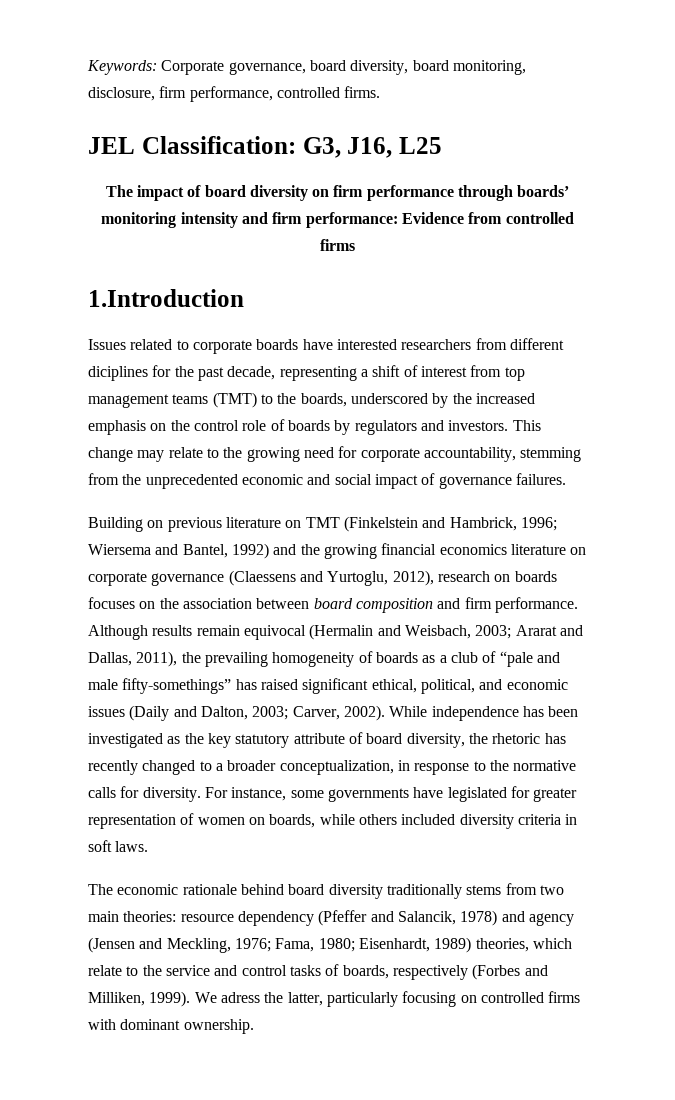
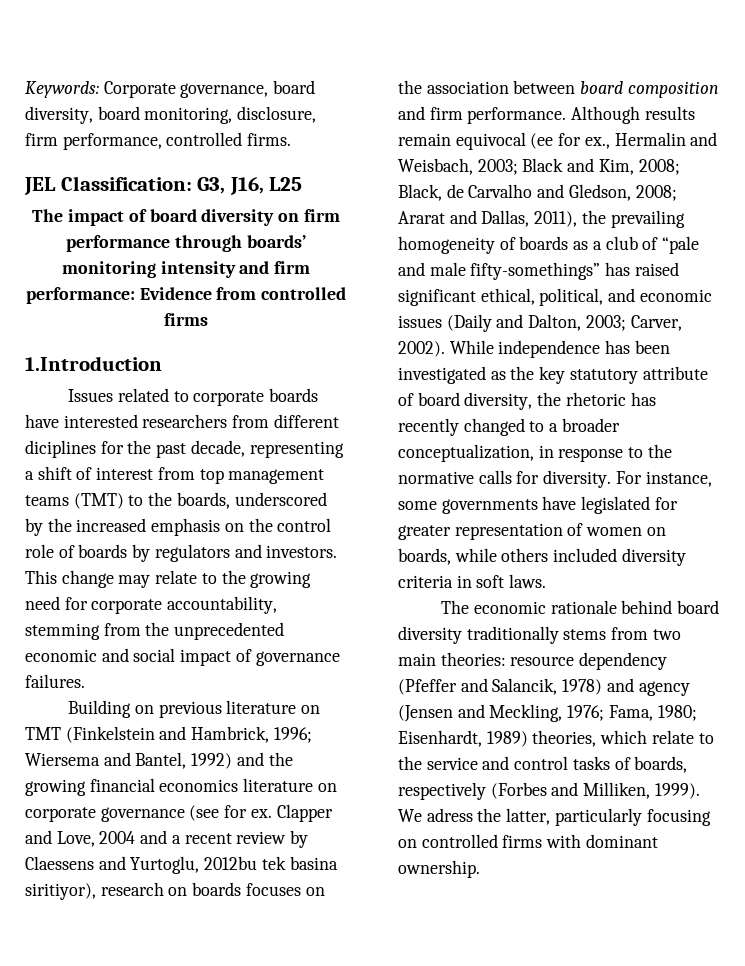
- Building on previous literature on TMT (Finkelstein and Hambrick, 1996; Wiersema and Bantel, 1992) and the growing financial economics literature on corporate governance (Claessens and Yurtoglu, 2012), research on boards focuses on the association between board composition and firm performance.
+ Building on previous literature on TMT (Finkelstein and Hambrick, 1996; Wiersema and Bantel, 1992) and the growing financial economics literature on corporate governance (see for ex. Clapper and Love, 2004 and a recent review by Claessens and Yurtoglu, 2012bu tek basina siritiyor), research on boards focuses on the association between board composition and firm performance.
- Although results remain equivocal (Hermalin and Weisbach, 2003; Ararat and Dallas, 2011), the prevailing homogeneity of boards as a club of “pale and male fifty-somethings” has raised significant ethical, political, and economic issues (Daily and Dalton, 2003; Carver, 2002).
+ Although results remain equivocal (ee for ex., Hermalin and Weisbach, 2003; Black and Kim, 2008; Black, de Carvalho and Gledson, 2008; Ararat and Dallas, 2011), the prevailing homogeneity of boards as a club of “pale and male fifty-somethings” has raised significant ethical, political, and economic issues (Daily and Dalton, 2003; Carver, 2002).

